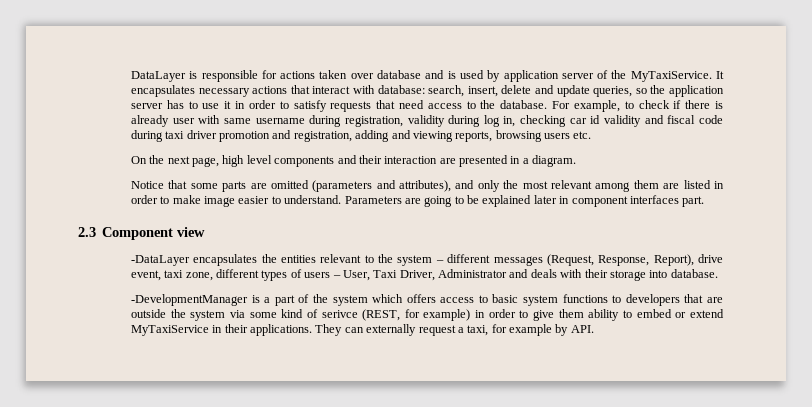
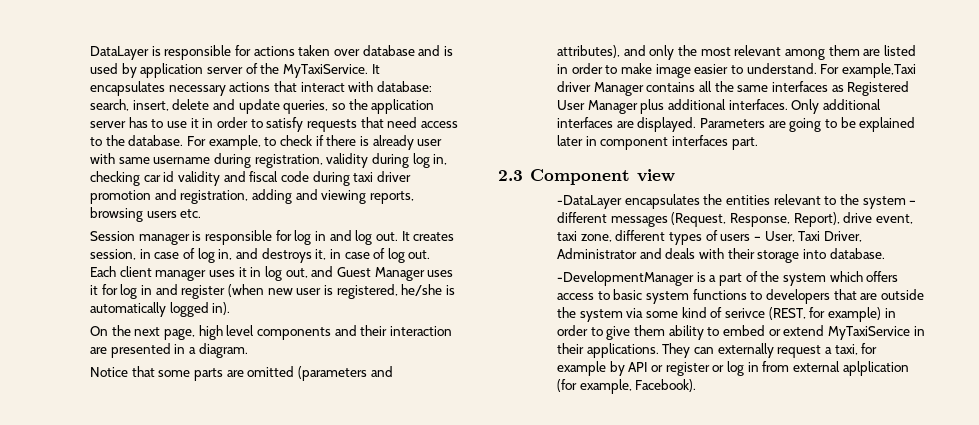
+ Session manager is responsible for log in and log out. It creates session, in case of log in, and destroys it, in case of log out. Each client manager uses it in log out, and Guest Manager uses it for log in and register (when new user is registered, he/she is automatically logged in).
+ For example,Taxi driver Manager contains all the same interfaces as Registered User Manager plus additional interfaces. Only additional interfaces are displayed.
- They can externally request a taxi, for example by API.
+ They can externally request a taxi, for example by API or register or log in from external aplplication (for example, Facebook).

